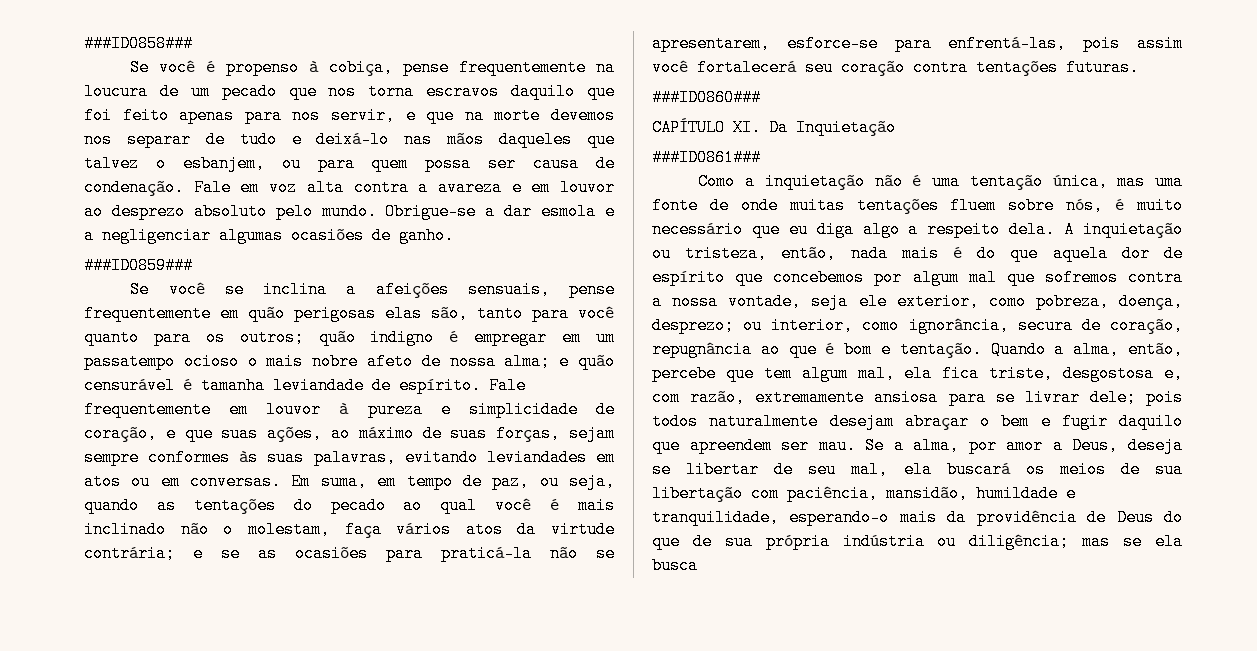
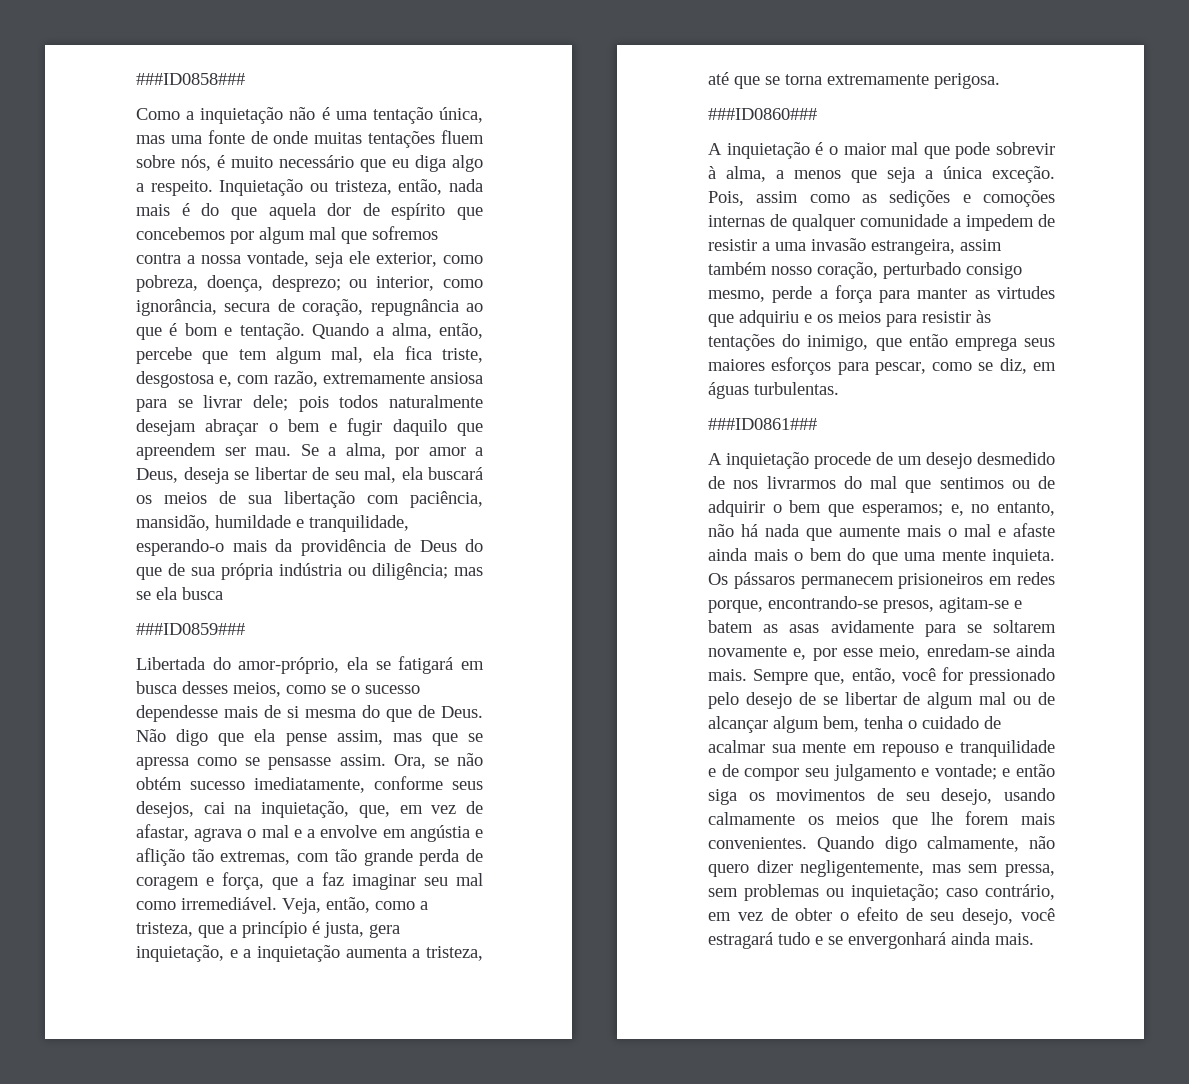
- Se você é propenso à cobiça, pense frequentemente na loucura de um pecado que nos torna escravos daquilo que foi feito apenas para nos servir, e que na morte devemos nos separar de tudo e deixá-lo nas mãos daqueles que talvez o esbanjem, ou para quem possa ser causa de condenação. Fale em voz alta contra a avareza e em louvor ao desprezo absoluto pelo mundo. Obrigue-se a dar esmola e a negligenciar algumas ocasiões de ganho.
- ###ID0859###
- Se você se inclina a afeições sensuais, pense frequentemente em quão perigosas elas são, tanto para você quanto para os outros; quão indigno é empregar em um passatempo ocioso o mais nobre afeto de nossa alma; e quão censurável é tamanha leviandade de espírito. Fale frequentemente em louvor à pureza e simplicidade de coração, e que suas ações, ao máximo de suas forças, sejam sempre conformes às suas palavras, evitando leviandades em atos ou em conversas. Em suma, em tempo de paz, ou seja, quando as tentações do pecado ao qual você é mais inclinado não o molestam, faça vários atos da virtude contrária; e se as ocasiões para praticá-la não se apresentarem, esforce-se para enfrentá-las, pois assim você fortalecerá seu coração contra tentações futuras.
- ###ID0860###
- CAPÍTULO XI. Da Inquietação
- ###ID0861###
- Como a inquietação não é uma tentação única, mas uma fonte de onde muitas tentações fluem sobre nós, é muito necessário que eu diga algo a respeito dela. A inquietação ou tristeza, então, nada mais é do que aquela dor de espírito que concebemos por algum mal que sofremos contra a nossa vontade, seja ele exterior, como pobreza, doença, desprezo;
+ Como a inquietação não é uma tentação única, mas uma fonte de onde muitas tentações fluem sobre nós, é muito necessário que eu diga algo a respeito. Inquietação ou tristeza, então, nada mais é do que aquela dor de espírito que concebemos por algum mal que sofremos contra a nossa vontade, seja ele exterior, como pobreza, doença, desprezo;
+ ###ID0859###
+ Libertada do amor-próprio, ela se fatigará em busca desses meios, como se o sucesso dependesse mais de si mesma do que de Deus. Não digo que ela pense assim, mas que se apressa como se pensasse assim. Ora, se não obtém sucesso imediatamente, conforme seus desejos, cai na inquietação, que, em vez de afastar, agrava o mal e a envolve em angústia e aflição tão extremas, com tão grande perda de coragem e força, que a faz imaginar seu mal como irremediável. Veja, então, como a tristeza, que a princípio é justa, gera inquietação, e a inquietação aumenta a tristeza, até que se torna extremamente perigosa.
+ ###ID0860###
+ A inquietação é o maior mal que pode sobrevir à alma, a menos que seja a única exceção. Pois, assim como as sedições e comoções internas de qualquer comunidade a impedem de resistir a uma invasão estrangeira, assim também nosso coração, perturbado consigo mesmo, perde a força para manter as virtudes que adquiriu e os meios para resistir às tentações do inimigo, que então emprega seus maiores esforços para pescar, como se diz, em águas turbulentas.
+ ###ID0861###
+ A inquietação procede de um desejo desmedido de nos livrarmos do mal que sentimos ou de adquirir o bem que esperamos; e, no entanto, não há nada que aumente mais o mal e afaste ainda mais o bem do que uma mente inquieta. Os pássaros permanecem prisioneiros em redes porque, encontrando-se presos, agitam-se e batem as asas avidamente para se soltarem novamente e, por esse meio, enredam-se ainda mais. Sempre que, então, você for pressionado pelo desejo de se libertar de algum mal ou de alcançar algum bem, tenha o cuidado de acalmar sua mente em repouso e tranquilidade e de compor seu julgamento e vontade; e então siga os movimentos de seu desejo, usando calmamente os meios que lhe forem mais convenientes. Quando digo calmamente, não quero dizer negligentemente, mas sem pressa, sem problemas ou inquietação; caso contrário, em vez de obter o efeito de seu desejo, você estragará tudo e se envergonhará ainda mais.

